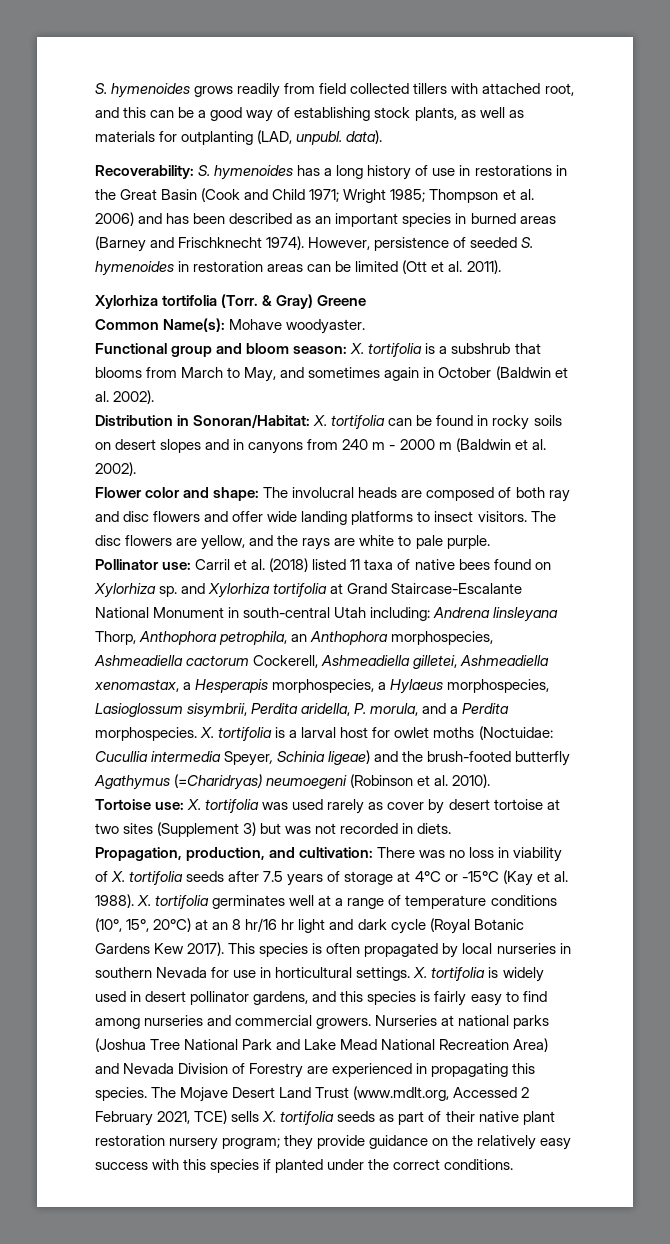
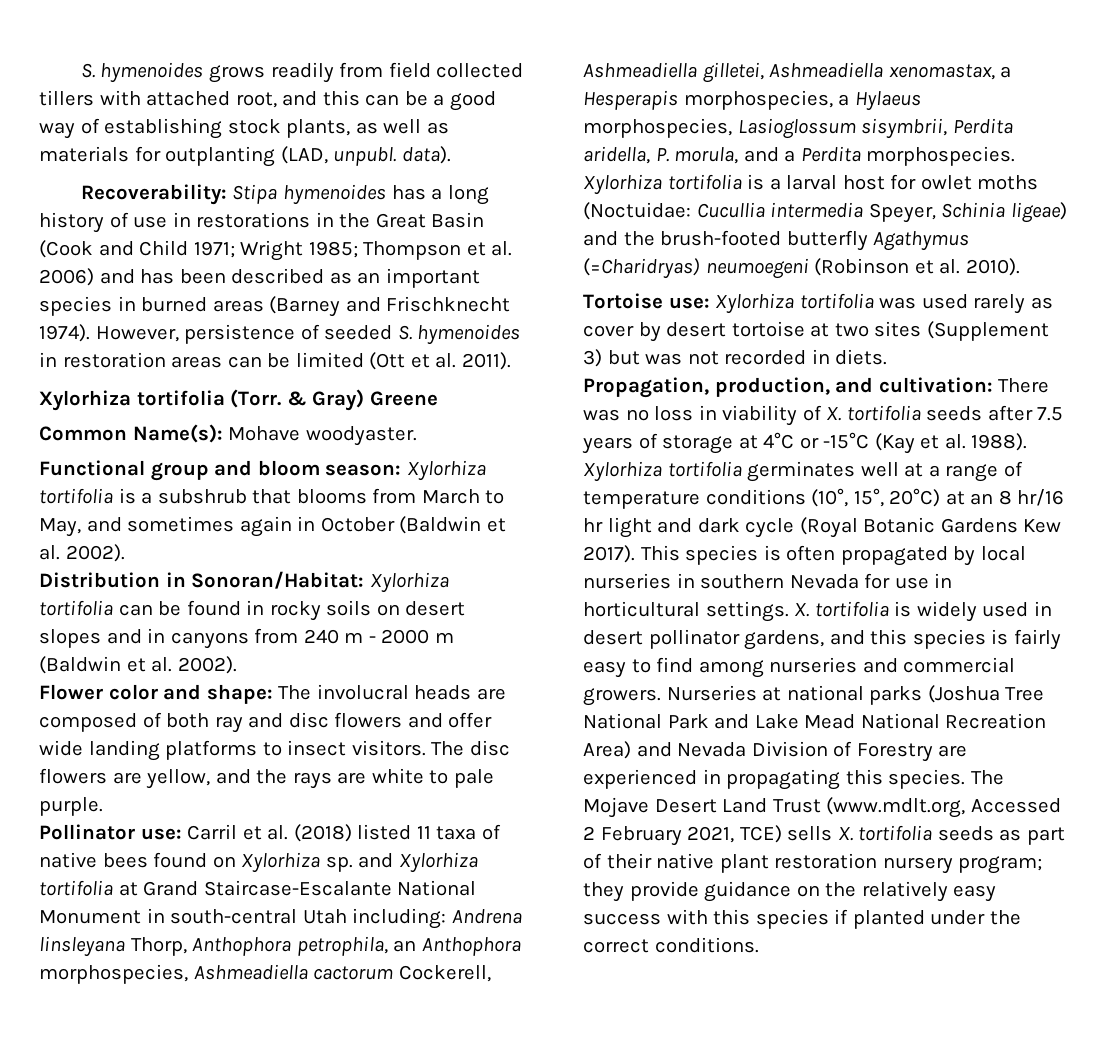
- Recoverability: S. hymenoides has a long history of use in restorations in the Great Basin (Cook and Child 1971; Wright 1985; Thompson et al. 2006) and has been described as an important species in burned areas (Barney and Frischknecht 1974).
+ Recoverability: Stipa hymenoides has a long history of use in restorations in the Great Basin (Cook and Child 1971; Wright 1985; Thompson et al. 2006) and has been described as an important species in burned areas (Barney and Frischknecht 1974).
- Functional group and bloom season: X. tortifolia is a subshrub that blooms from March to May, and sometimes again in October (Baldwin et al. 2002).
+ Functional group and bloom season: Xylorhiza tortifolia is a subshrub that blooms from March to May, and sometimes again in October (Baldwin et al. 2002).
- Distribution in Sonoran/Habitat: X. tortifolia can be found in rocky soils on desert slopes and in canyons from 240 m - 2000 m (Baldwin et al. 2002).
+ Distribution in Sonoran/Habitat: Xylorhiza tortifolia can be found in rocky soils on desert slopes and in canyons from 240 m - 2000 m (Baldwin et al. 2002).
- X. tortifolia is a larval host for owlet moths (Noctuidae: Cucullia intermedia Speyer, Schinia ligeae) and the brush-footed butterfly Agathymus (=Charidryas) neumoegeni (Robinson et al. 2010).
+ Xylorhiza tortifolia is a larval host for owlet moths (Noctuidae: Cucullia intermedia Speyer, Schinia ligeae) and the brush-footed butterfly Agathymus (=Charidryas) neumoegeni (Robinson et al. 2010).
- Tortoise use: X. tortifolia was used rarely as cover by desert tortoise at two sites (Supplement 3) but was not recorded in diets.
+ Tortoise use: Xylorhiza tortifolia was used rarely as cover by desert tortoise at two sites (Supplement 3) but was not recorded in diets.
- X. tortifolia germinates well at a range of temperature conditions (10°, 15°, 20°C) at an 8 hr/16 hr light and dark cycle (Royal Botanic Gardens Kew 2017).
+ Xylorhiza tortifolia germinates well at a range of temperature conditions (10°, 15°, 20°C) at an 8 hr/16 hr light and dark cycle (Royal Botanic Gardens Kew 2017).

